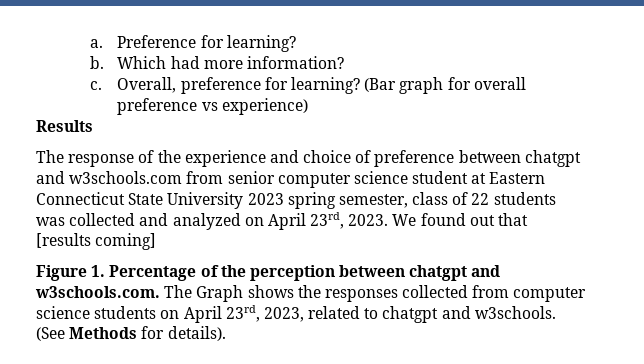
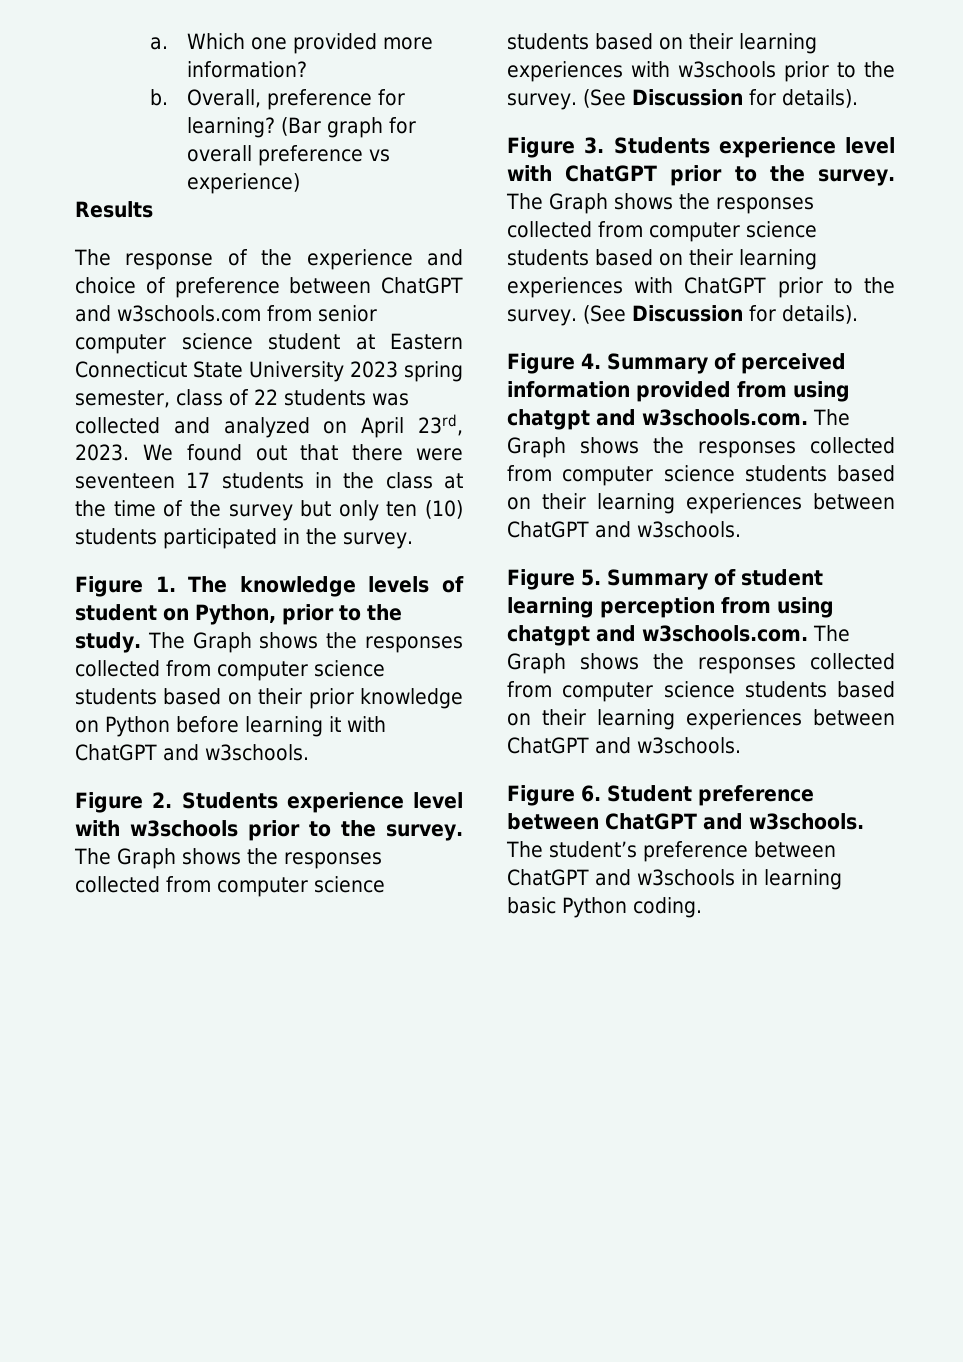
- Preference for learning?
- b. Which had more information?
+ Which one provided more information?
- c.
+ b.
- The response of the experience and choice of preference between chatgpt and w3schools.com from senior computer science student at Eastern Connecticut State University 2023 spring semester, class of 22 students was collected and analyzed on April 23rd, 2023.
+ The response of the experience and choice of preference between ChatGPT and w3schools.com from senior computer science student at Eastern Connecticut State University 2023 spring semester, class of 22 students was collected and analyzed on April 23rd, 2023.
- We found out that [results coming]
- Figure 1. Percentage of the perception between chatgpt and w3schools.com. The Graph shows the responses collected from computer science students on April 23rd, 2023, related to chatgpt and w3schools. (See Methods for details).
+ We found out that there were seventeen 17 students in the class at the time of the survey but only ten (10) students participated in the survey.
+ Figure 1. The knowledge levels of student on Python, prior to the study. The Graph shows the responses collected from computer science students based on their prior knowledge on Python before learning it with ChatGPT and w3schools.
+ Figure 2. Students experience level with w3schools prior to the survey. The Graph shows the responses collected from computer science students based on their learning experiences with w3schools prior to the survey. (See Discussion for details).
+ Figure 3. Students experience level with ChatGPT prior to the survey. The Graph shows the responses collected from computer science students based on their learning experiences with ChatGPT prior to the survey. (See Discussion for details).
+ Figure 4. Summary of perceived information provided from using chatgpt and w3schools.com. The Graph shows the responses collected from computer science students based on their learning experiences between ChatGPT and w3schools.
+ Figure 5. Summary of student learning perception from using chatgpt and w3schools.com. The Graph shows the responses collected from computer science students based on their learning experiences between ChatGPT and w3schools.
+ Figure 6. Student preference between ChatGPT and w3schools. The student’s preference between ChatGPT and w3schools in learning basic Python coding.

